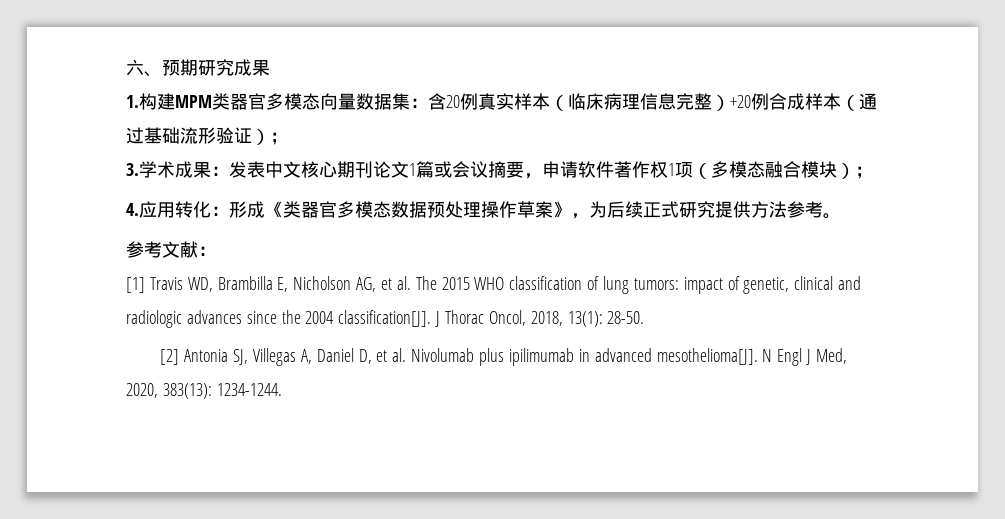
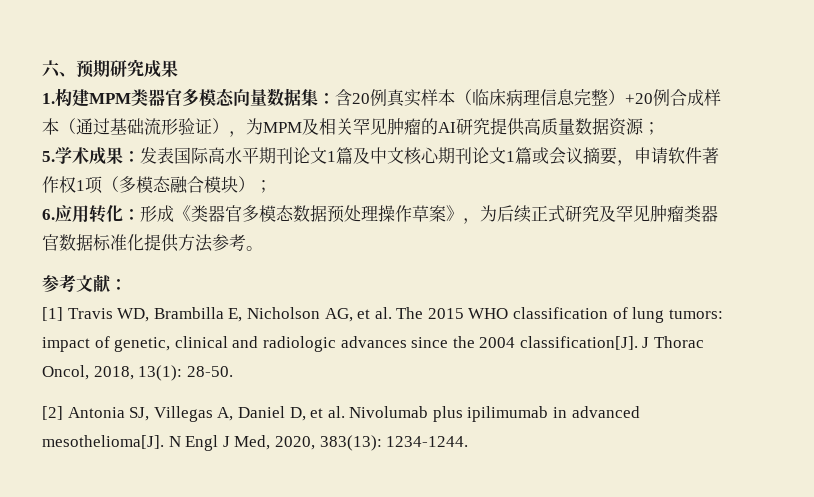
- 1.构建MPM类器官多模态向量数据集：含20例真实样本（临床病理信息完整）+20例合成样本（通过基础流形验证）；
- 3.学术成果：发表中文核心期刊论文1篇或会议摘要，申请软件著作权1项（多模态融合模块）；
+ 1.构建MPM类器官多模态向量数据集：含20例真实样本（临床病理信息完整）+20例合成样本（通过基础流形验证），为MPM及相关罕见肿瘤的AI研究提供高质量数据资源；
+ 5.学术成果：发表国际高水平期刊论文1篇及中文核心期刊论文1篇或会议摘要，申请软件著作权1项（多模态融合模块）；
- 4.应用转化：形成《类器官多模态数据预处理操作草案》，为后续正式研究提供方法参考。
+ 6.应用转化：形成《类器官多模态数据预处理操作草案》，为后续正式研究及罕见肿瘤类器官数据标准化提供方法参考。

